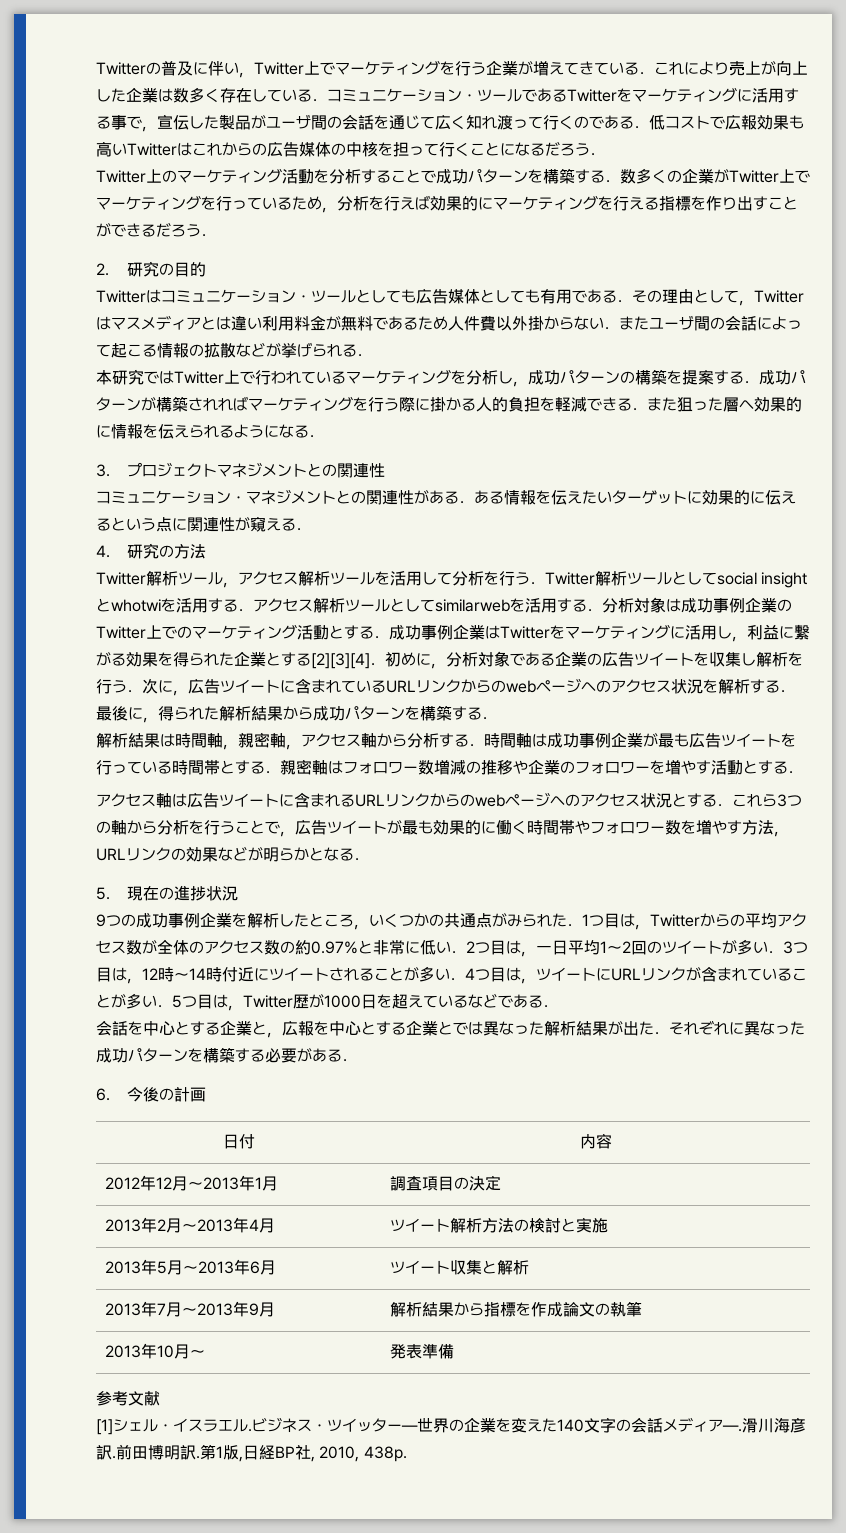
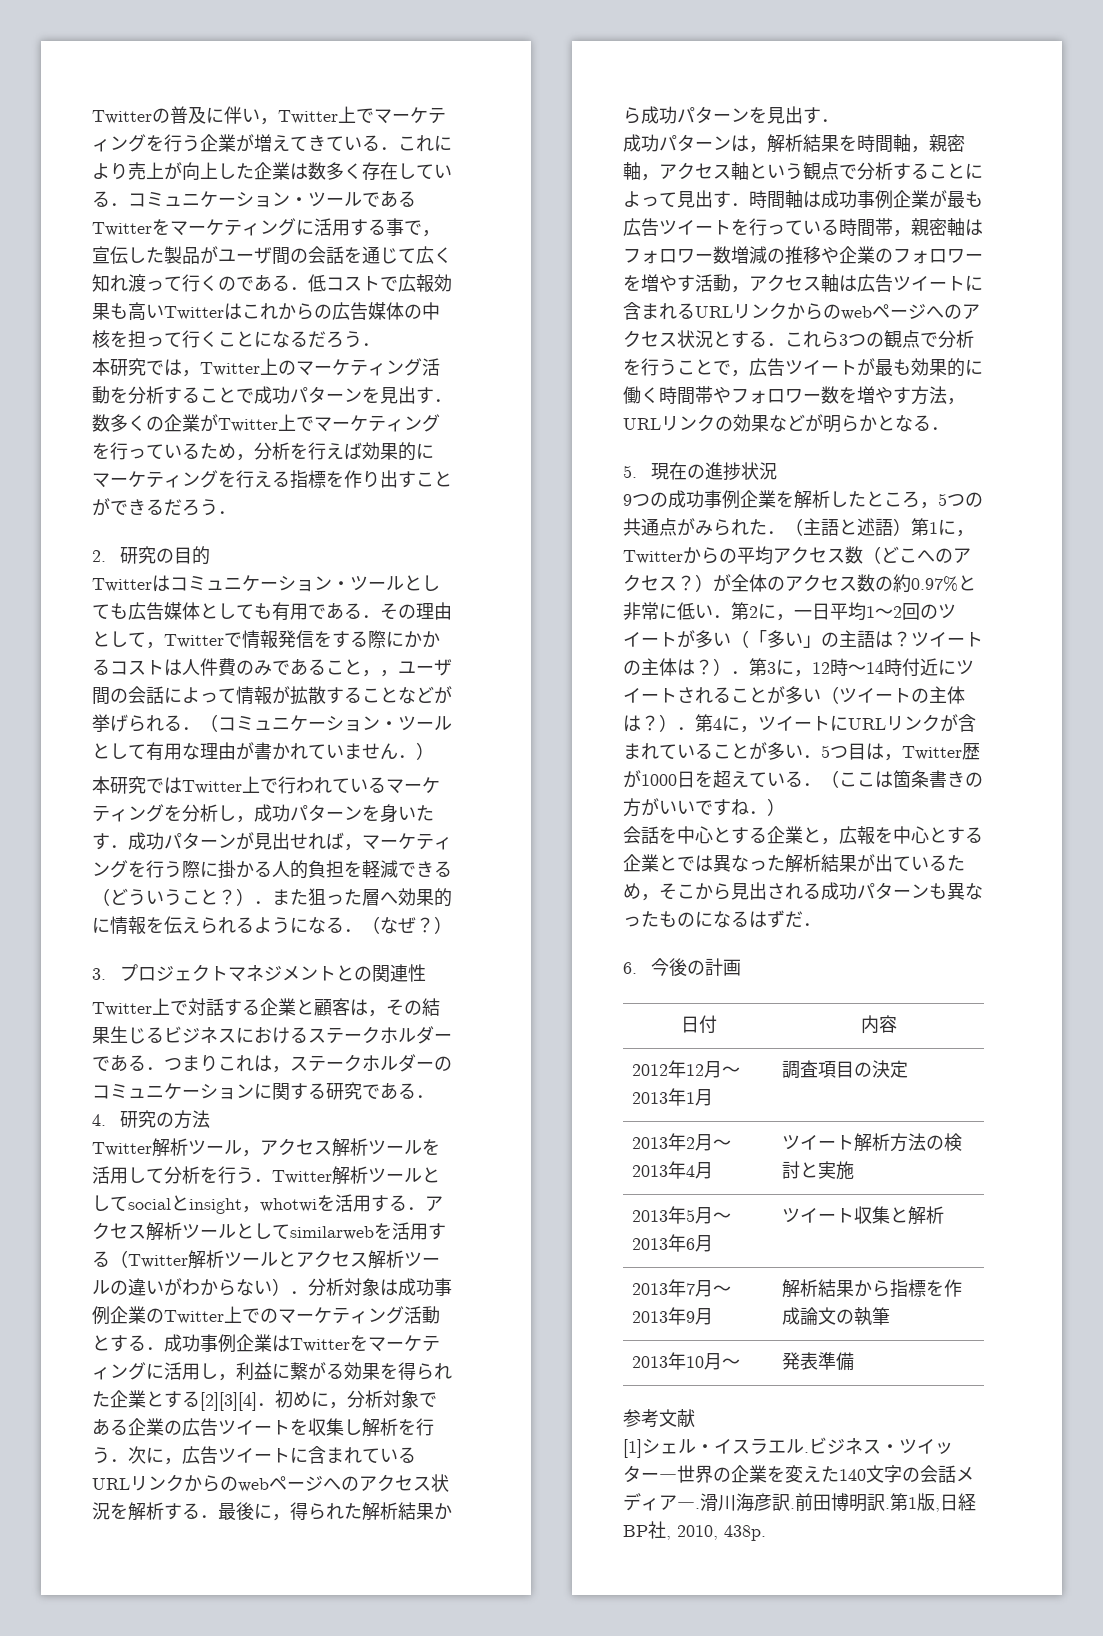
- Twitter上のマーケティング活動を分析することで成功パターンを構築する．数多くの企業がTwitter上でマーケティングを行っているため，分析を行えば効果的にマーケティングを行える指標を作り出すことができるだろう．
+ 本研究では，Twitter上のマーケティング活動を分析することで成功パターンを見出す．数多くの企業がTwitter上でマーケティングを行っているため，分析を行えば効果的にマーケティングを行える指標を作り出すことができるだろう．
- Twitterはコミュニケーション・ツールとしても広告媒体としても有用である．その理由として，Twitterはマスメディアとは違い利用料金が無料であるため人件費以外掛からない．またユーザ間の会話によって起こる情報の拡散などが挙げられる．
+ Twitterはコミュニケーション・ツールとしても広告媒体としても有用である．その理由として，Twitterで情報発信をする際にかかるコストは人件費のみであること，，ユーザ間の会話によって情報が拡散することなどが挙げられる．（コミュニケーション・ツールとして有用な理由が書かれていません．）
- 本研究ではTwitter上で行われているマーケティングを分析し，成功パターンの構築を提案する．成功パターンが構築されればマーケティングを行う際に掛かる人的負担を軽減できる．また狙った層へ効果的に情報を伝えられるようになる．
+ 本研究ではTwitter上で行われているマーケティングを分析し，成功パターンを身いたす．成功パターンが見出せれば，マーケティングを行う際に掛かる人的負担を軽減できる（どういうこと？）．また狙った層へ効果的に情報を伝えられるようになる．（なぜ？）
- コミュニケーション・マネジメントとの関連性がある．ある情報を伝えたいターゲットに効果的に伝えるという点に関連性が窺える．
+ Twitter上で対話する企業と顧客は，その結果生じるビジネスにおけるステークホルダーである．つまりこれは，ステークホルダーのコミュニケーションに関する研究である．
- Twitter解析ツール，アクセス解析ツールを活用して分析を行う．Twitter解析ツールとしてsocial insightとwhotwiを活用する．アクセス解析ツールとしてsimilarwebを活用する．分析対象は成功事例企業のTwitter上でのマーケティング活動とする．成功事例企業はTwitterをマーケティングに活用し，利益に繋がる効果を得られた企業とする[2][3][4]．初めに，分析対象である企業の広告ツイートを収集し解析を行う．次に，広告ツイートに含まれているURLリンクからのwebページへのアクセス状況を解析する．最後に，得られた解析結果から成功パターンを構築する．
- 解析結果は時間軸，親密軸，アクセス軸から分析する．時間軸は成功事例企業が最も広告ツイートを行っている時間帯とする．親密軸はフォロワー数増減の推移や企業のフォロワーを増やす活動とする．
- アクセス軸は広告ツイートに含まれるURLリンクからのwebページへのアクセス状況とする．これら3つの軸から分析を行うことで，広告ツイートが最も効果的に働く時間帯やフォロワー数を増やす方法，URLリンクの効果などが明らかとなる．
+ Twitter解析ツール，アクセス解析ツールを活用して分析を行う．Twitter解析ツールとしてsocialとinsight，whotwiを活用する．アクセス解析ツールとしてsimilarwebを活用する（Twitter解析ツールとアクセス解析ツールの違いがわからない）．分析対象は成功事例企業のTwitter上でのマーケティング活動とする．成功事例企業はTwitterをマーケティングに活用し，利益に繋がる効果を得られた企業とする[2][3][4]．初めに，分析対象である企業の広告ツイートを収集し解析を行う．次に，広告ツイートに含まれているURLリンクからのwebページへのアクセス状況を解析する．最後に，得られた解析結果から成功パターンを見出す．
+ 成功パターンは，解析結果を時間軸，親密軸，アクセス軸という観点で分析することによって見出す．時間軸は成功事例企業が最も広告ツイートを行っている時間帯，親密軸はフォロワー数増減の推移や企業のフォロワーを増やす活動，アクセス軸は広告ツイートに含まれるURLリンクからのwebページへのアクセス状況とする．これら3つの観点で分析を行うことで，広告ツイートが最も効果的に働く時間帯やフォロワー数を増やす方法，URLリンクの効果などが明らかとなる．
- 9つの成功事例企業を解析したところ，いくつかの共通点がみられた．1つ目は，Twitterからの平均アクセス数が全体のアクセス数の約0.97%と非常に低い．2つ目は，一日平均1～2回のツイートが多い．3つ目は，12時～14時付近にツイートされることが多い．4つ目は，ツイートにURLリンクが含まれていることが多い．5つ目は，Twitter歴が1000日を超えているなどである．
+ 9つの成功事例企業を解析したところ，5つの共通点がみられた．（主語と述語）第1に，Twitterからの平均アクセス数（どこへのアクセス？）が全体のアクセス数の約0.97%と非常に低い．第2に，一日平均1～2回のツイートが多い（「多い」の主語は？ツイートの主体は？）．第3に，12時～14時付近にツイートされることが多い（ツイートの主体は？）．第4に，ツイートにURLリンクが含まれていることが多い．5つ目は，Twitter歴が1000日を超えている．（ここは箇条書きの方がいいですね．）
- 会話を中心とする企業と，広報を中心とする企業とでは異なった解析結果が出た．それぞれに異なった成功パターンを構築する必要がある．
+ 会話を中心とする企業と，広報を中心とする企業とでは異なった解析結果が出ているため，そこから見出される成功パターンも異なったものになるはずだ．

